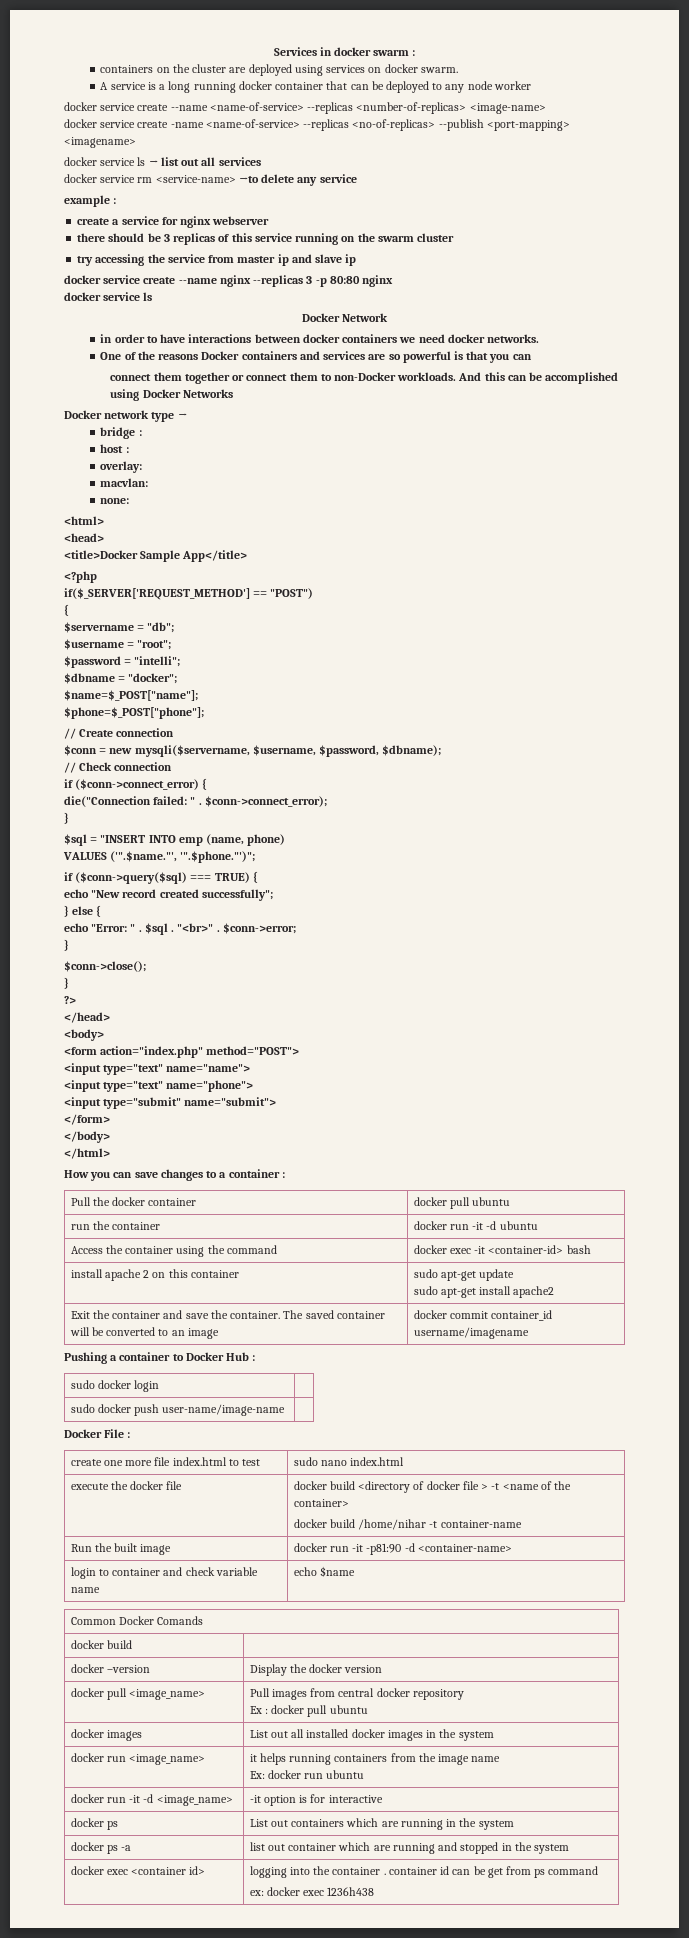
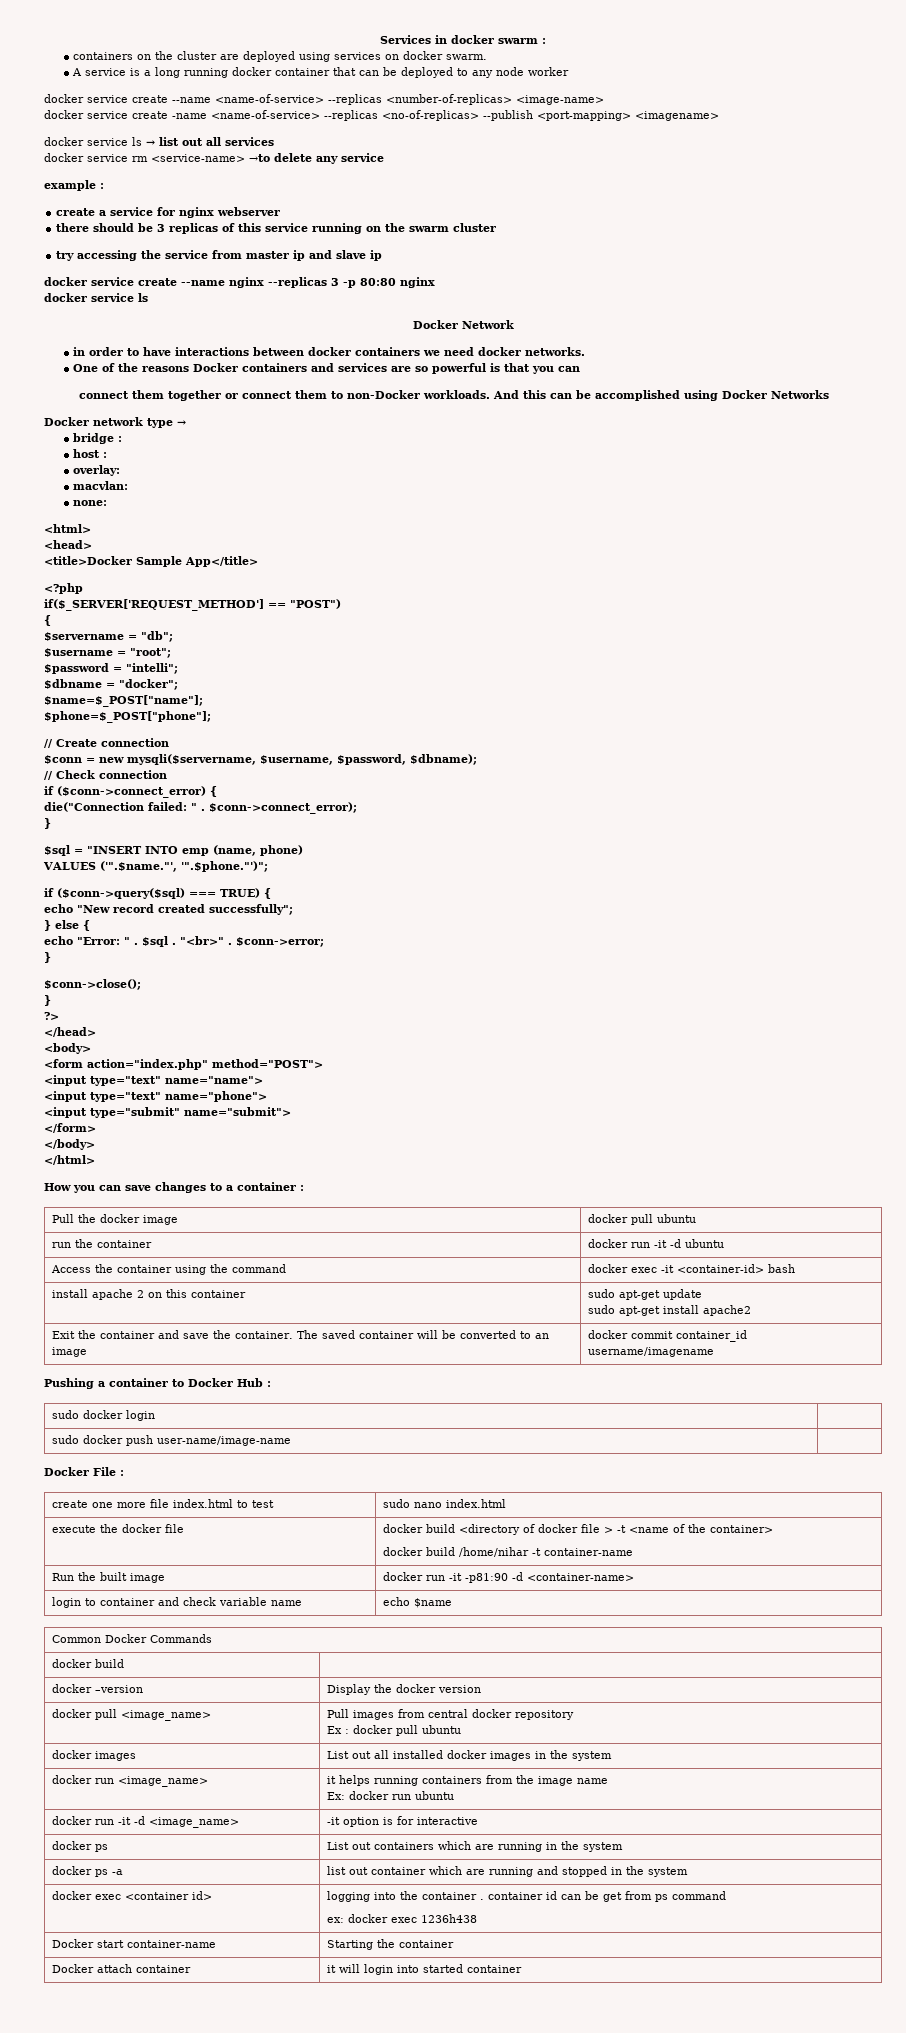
- Pull the docker container | docker pull ubuntu
+ Pull the docker image | docker pull ubuntu
- Common Docker Comands
+ Common Docker Commands
+ Docker start container-name | Starting the container
+ Docker attach container | it will login into started container

